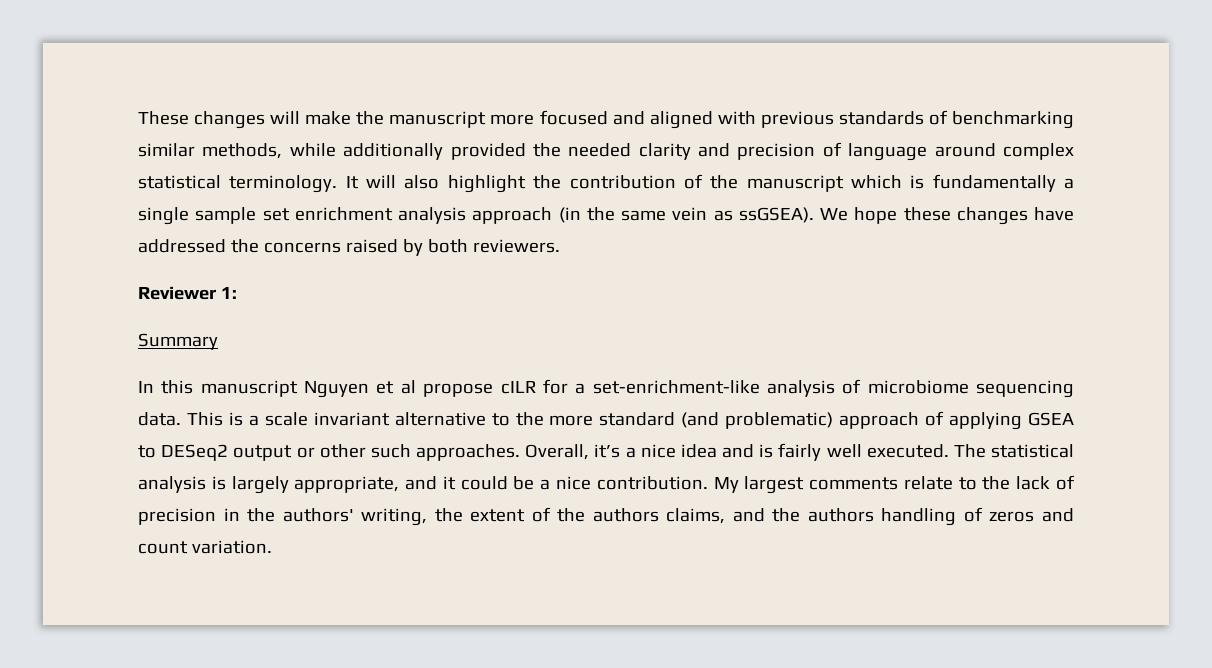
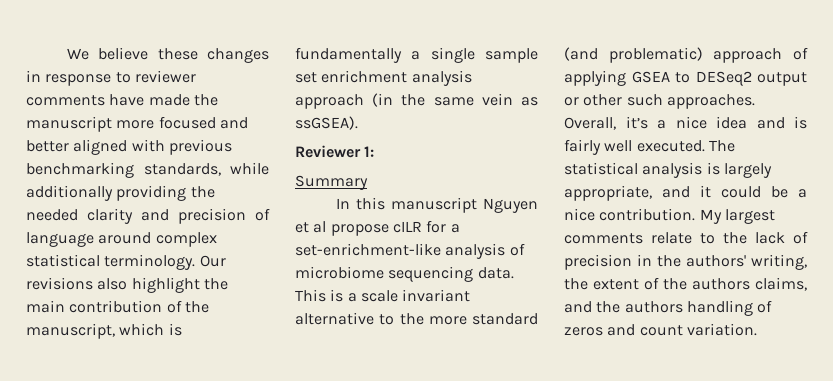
- These changes will make the manuscript more focused and aligned with previous standards of benchmarking similar methods, while additionally provided the needed clarity and precision of language around complex statistical terminology.
+ We believe these changes in response to reviewer comments have made the manuscript more focused and better aligned with previous benchmarking standards, while additionally providing the needed clarity and precision of language around complex statistical terminology.
- It will also highlight the contribution of the manuscript which is fundamentally a single sample set enrichment analysis approach (in the same vein as ssGSEA). We hope these changes have addressed the concerns raised by both reviewers.
+ Our revisions also highlight the main contribution of the manuscript, which is fundamentally a single sample set enrichment analysis approach (in the same vein as ssGSEA).

